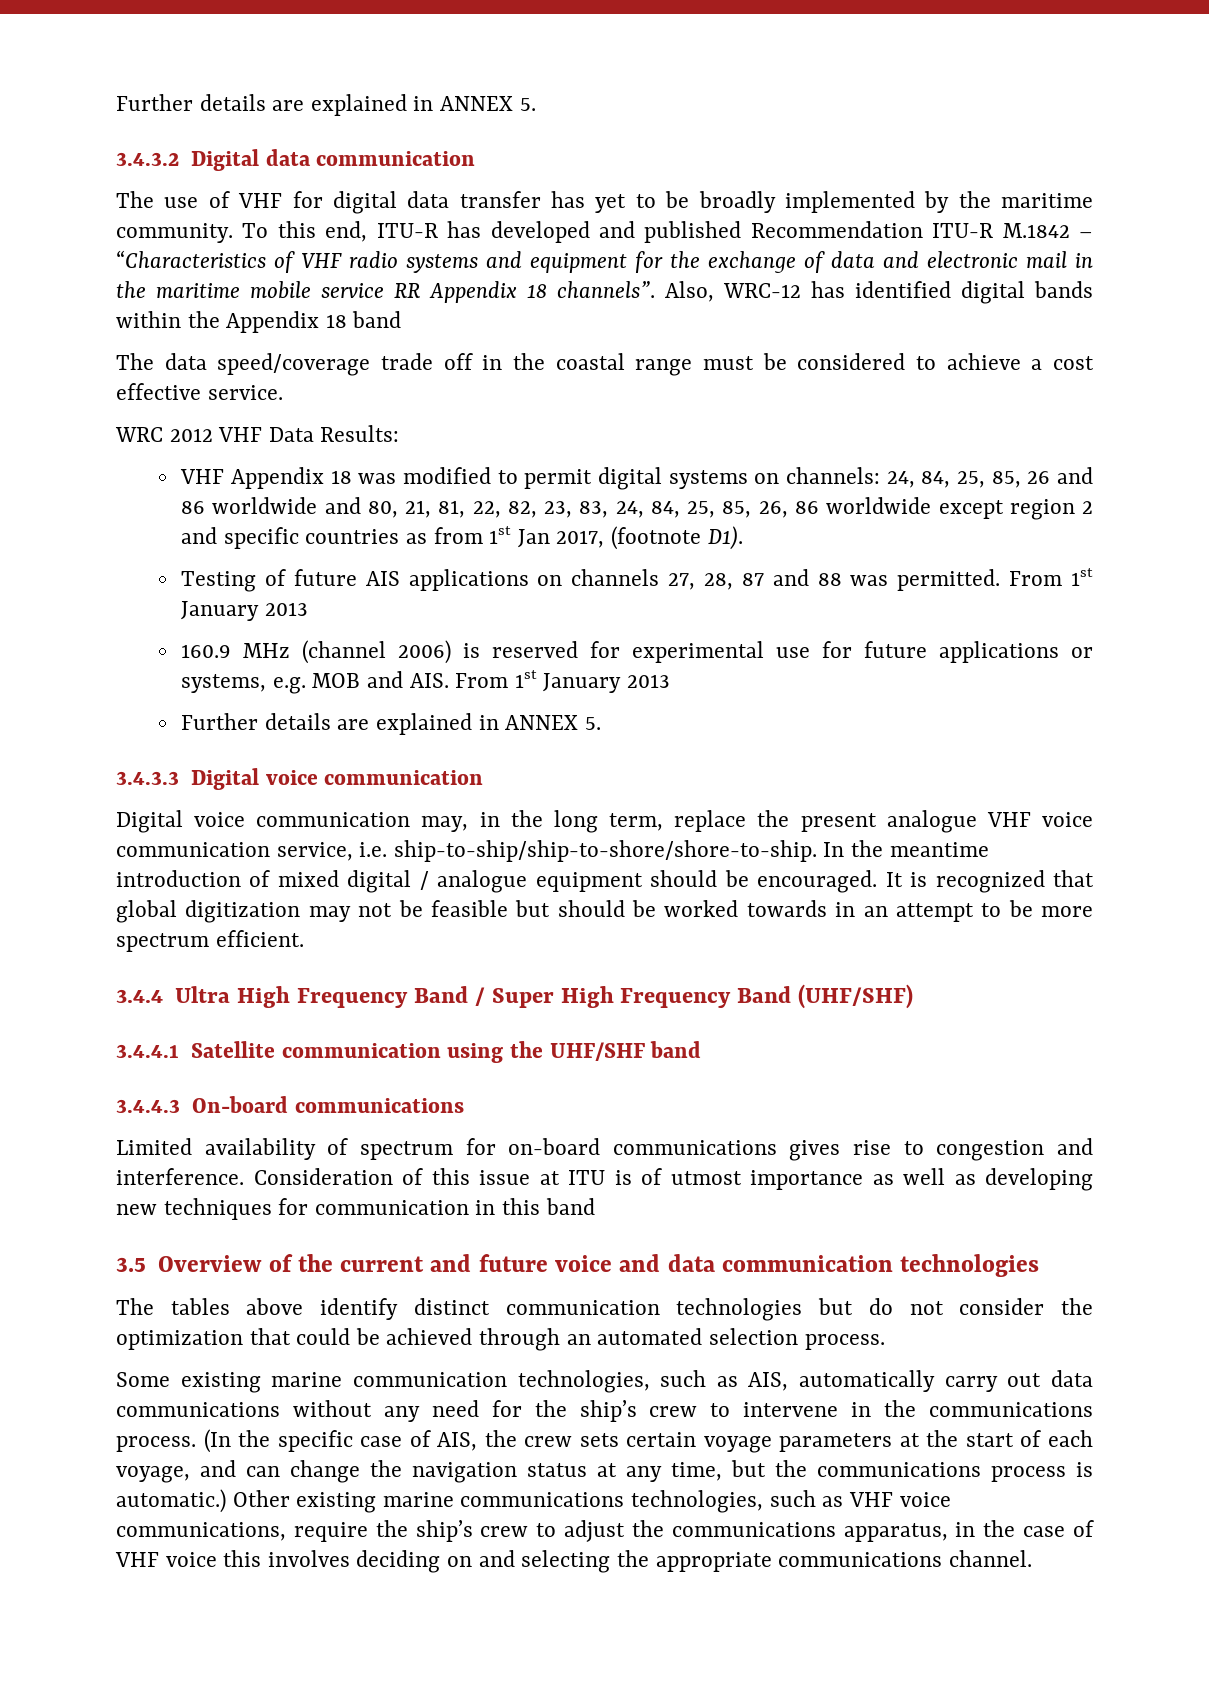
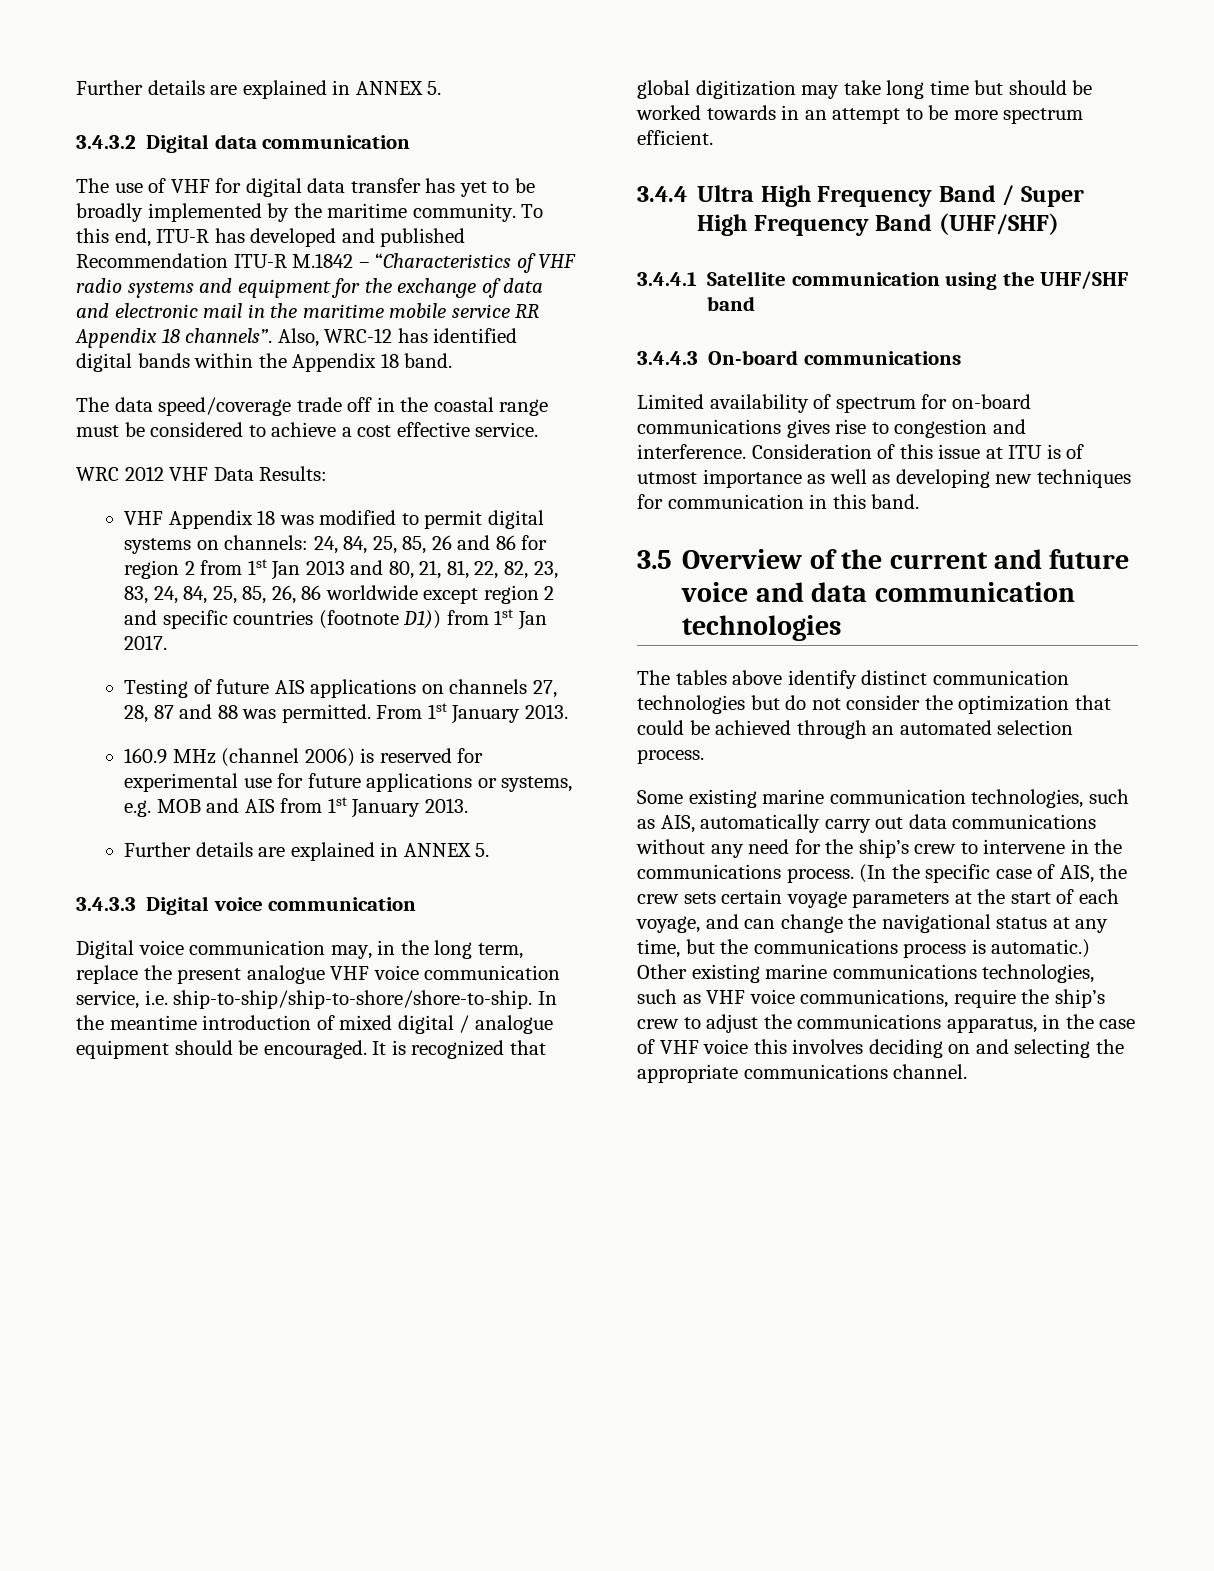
- Also, WRC-12 has identified digital bands within the Appendix 18 band
+ Also, WRC-12 has identified digital bands within the Appendix 18 band.
- VHF Appendix 18 was modified to permit digital systems on channels: 24, 84, 25, 85, 26 and 86 worldwide and 80, 21, 81, 22, 82, 23, 83, 24, 84, 25, 85, 26, 86 worldwide except region 2 and specific countries as from 1st Jan 2017, (footnote D1).
+ VHF Appendix 18 was modified to permit digital systems on channels: 24, 84, 25, 85, 26 and 86 for region 2 from 1st Jan 2013 and 80, 21, 81, 22, 82, 23, 83, 24, 84, 25, 85, 26, 86 worldwide except region 2 and specific countries (footnote D1)) from 1st Jan 2017.
- Testing of future AIS applications on channels 27, 28, 87 and 88 was permitted. From 1st January 2013
+ Testing of future AIS applications on channels 27, 28, 87 and 88 was permitted. From 1st January 2013.
- 160.9 MHz (channel 2006) is reserved for experimental use for future applications or systems, e.g. MOB and AIS. From 1st January 2013
+ 160.9 MHz (channel 2006) is reserved for experimental use for future applications or systems, e.g. MOB and AIS from 1st January 2013.
- It is recognized that global digitization may not be feasible but should be worked towards in an attempt to be more spectrum efficient.
+ It is recognized that global digitization may take long time but should be worked towards in an attempt to be more spectrum efficient.
- Consideration of this issue at ITU is of utmost importance as well as developing new techniques for communication in this band
+ Consideration of this issue at ITU is of utmost importance as well as developing new techniques for communication in this band.
- (In the specific case of AIS, the crew sets certain voyage parameters at the start of each voyage, and can change the navigation status at any time, but the communications process is automatic.)
+ (In the specific case of AIS, the crew sets certain voyage parameters at the start of each voyage, and can change the navigational status at any time, but the communications process is automatic.)

